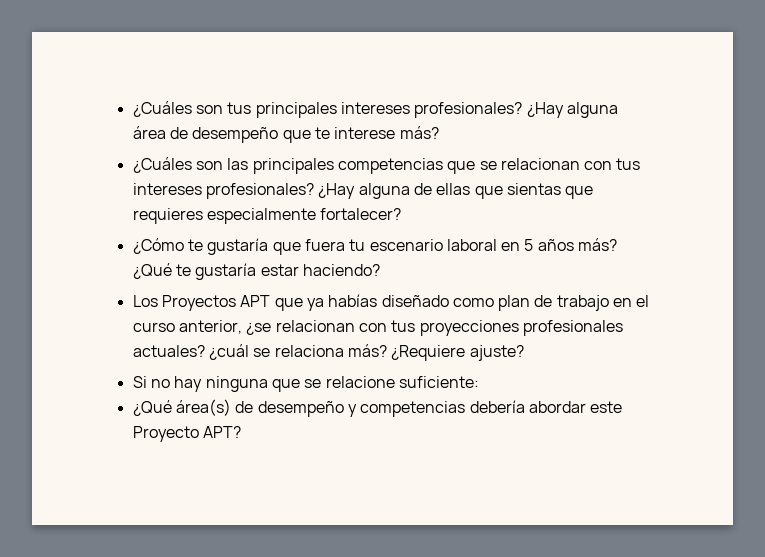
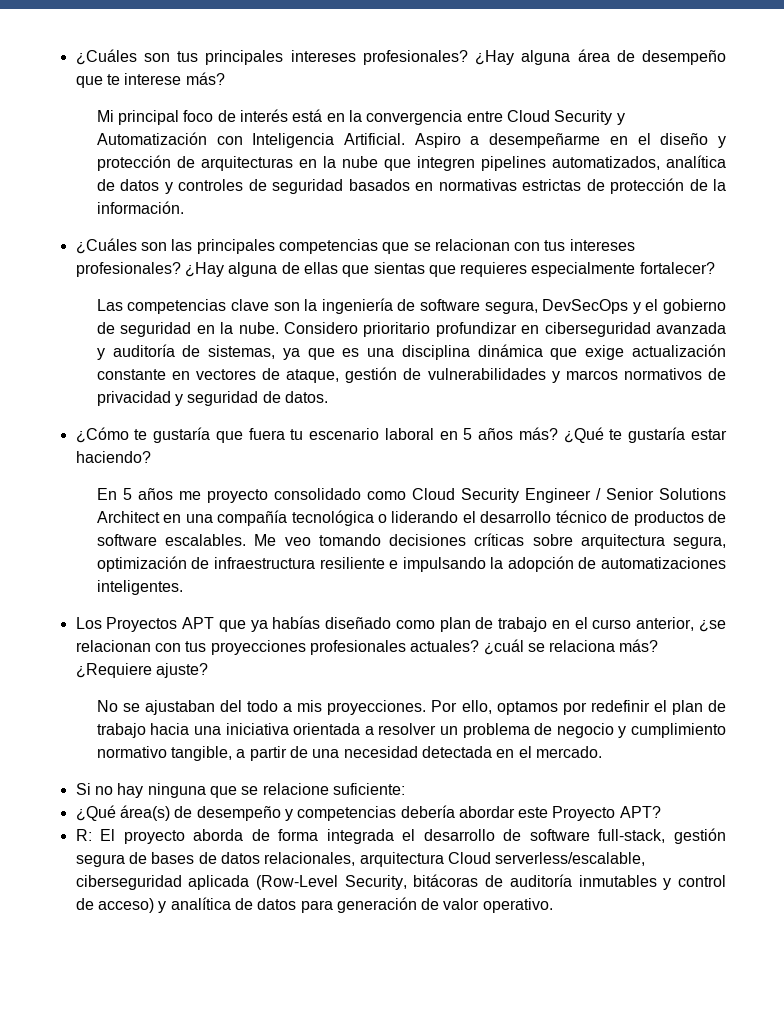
+ Mi principal foco de interés está en la convergencia entre Cloud Security y Automatización con Inteligencia Artificial. Aspiro a desempeñarme en el diseño y protección de arquitecturas en la nube que integren pipelines automatizados, analítica de datos y controles de seguridad basados en normativas estrictas de protección de la información.
+ Las competencias clave son la ingeniería de software segura, DevSecOps y el gobierno de seguridad en la nube. Considero prioritario profundizar en ciberseguridad avanzada y auditoría de sistemas, ya que es una disciplina dinámica que exige actualización constante en vectores de ataque, gestión de vulnerabilidades y marcos normativos de privacidad y seguridad de datos.
+ En 5 años me proyecto consolidado como Cloud Security Engineer / Senior Solutions Architect en una compañía tecnológica o liderando el desarrollo técnico de productos de software escalables. Me veo tomando decisiones críticas sobre arquitectura segura, optimización de infraestructura resiliente e impulsando la adopción de automatizaciones inteligentes.
+ No se ajustaban del todo a mis proyecciones. Por ello, optamos por redefinir el plan de trabajo hacia una iniciativa orientada a resolver un problema de negocio y cumplimiento normativo tangible, a partir de una necesidad detectada en el mercado.
+ R: El proyecto aborda de forma integrada el desarrollo de software full-stack, gestión segura de bases de datos relacionales, arquitectura Cloud serverless/escalable, ciberseguridad aplicada (Row-Level Security, bitácoras de auditoría inmutables y control de acceso) y analítica de datos para generación de valor operativo.

